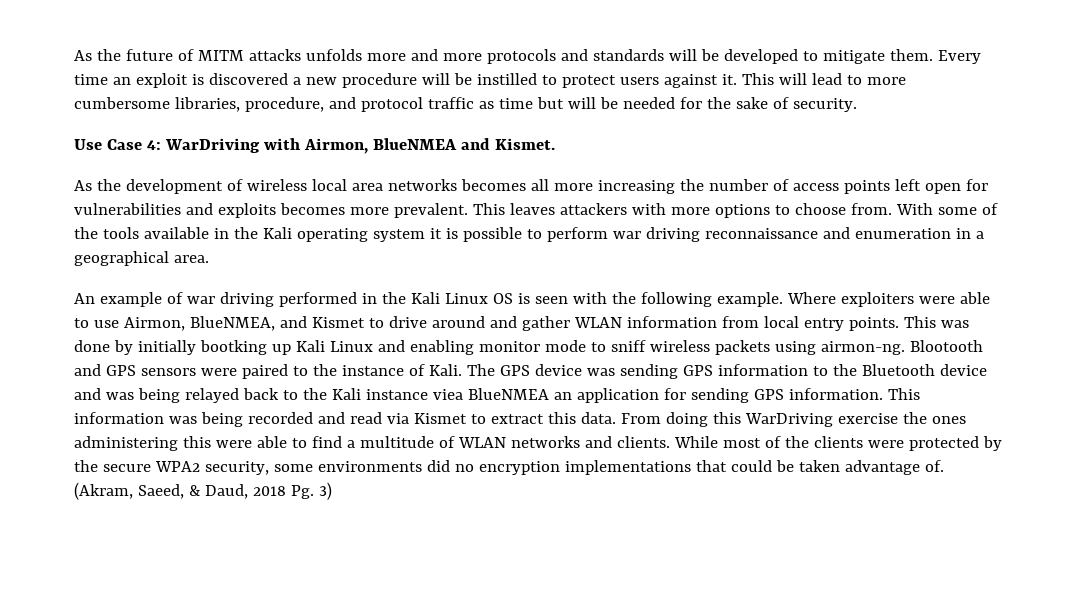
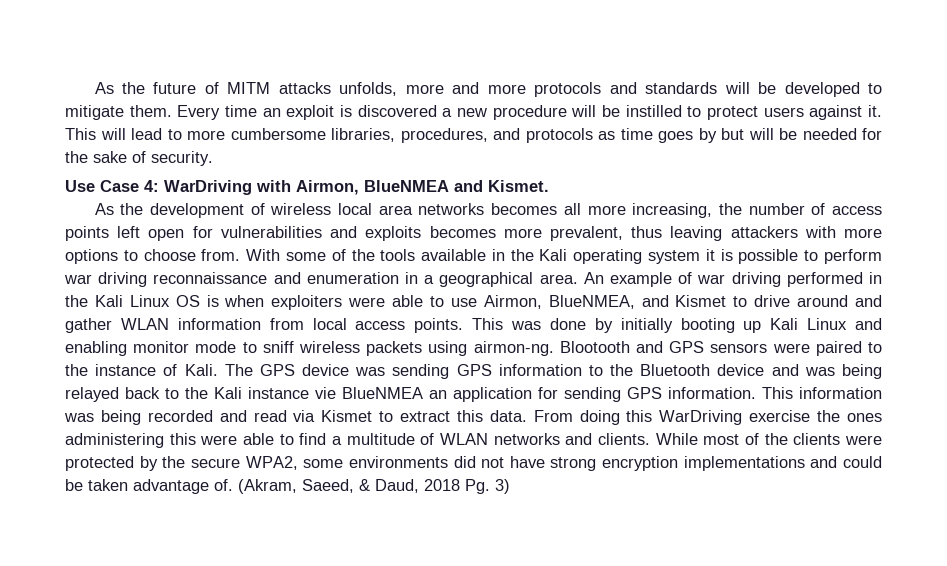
- As the future of MITM attacks unfolds more and more protocols and standards will be developed to mitigate them.
+ As the future of MITM attacks unfolds, more and more protocols and standards will be developed to mitigate them.
- This will lead to more cumbersome libraries, procedure, and protocol traffic as time but will be needed for the sake of security.
+ This will lead to more cumbersome libraries, procedures, and protocols as time goes by but will be needed for the sake of security.
- As the development of wireless local area networks becomes all more increasing the number of access points left open for vulnerabilities and exploits becomes more prevalent. This leaves attackers with more options to choose from.
+ As the development of wireless local area networks becomes all more increasing, the number of access points left open for vulnerabilities and exploits becomes more prevalent, thus leaving attackers with more options to choose from.
- With some of the tools available in the Kali operating system it is possible to perform war driving reconnaissance and enumeration in a geographical area.
- An example of war driving performed in the Kali Linux OS is seen with the following example. Where exploiters were able to use Airmon, BlueNMEA, and Kismet to drive around and gather WLAN information from local entry points.
+ With some of the tools available in the Kali operating system it is possible to perform war driving reconnaissance and enumeration in a geographical area. An example of war driving performed in the Kali Linux OS is when exploiters were able to use Airmon, BlueNMEA, and Kismet to drive around and gather WLAN information from local access points.
- This was done by initially bootking up Kali Linux and enabling monitor mode to sniff wireless packets using airmon-ng.
+ This was done by initially booting up Kali Linux and enabling monitor mode to sniff wireless packets using airmon-ng.
- The GPS device was sending GPS information to the Bluetooth device and was being relayed back to the Kali instance viea BlueNMEA an application for sending GPS information.
+ The GPS device was sending GPS information to the Bluetooth device and was being relayed back to the Kali instance vie BlueNMEA an application for sending GPS information.
- While most of the clients were protected by the secure WPA2 security, some environments did no encryption implementations that could be taken advantage of.
+ While most of the clients were protected by the secure WPA2, some environments did not have strong encryption implementations and could be taken advantage of.

